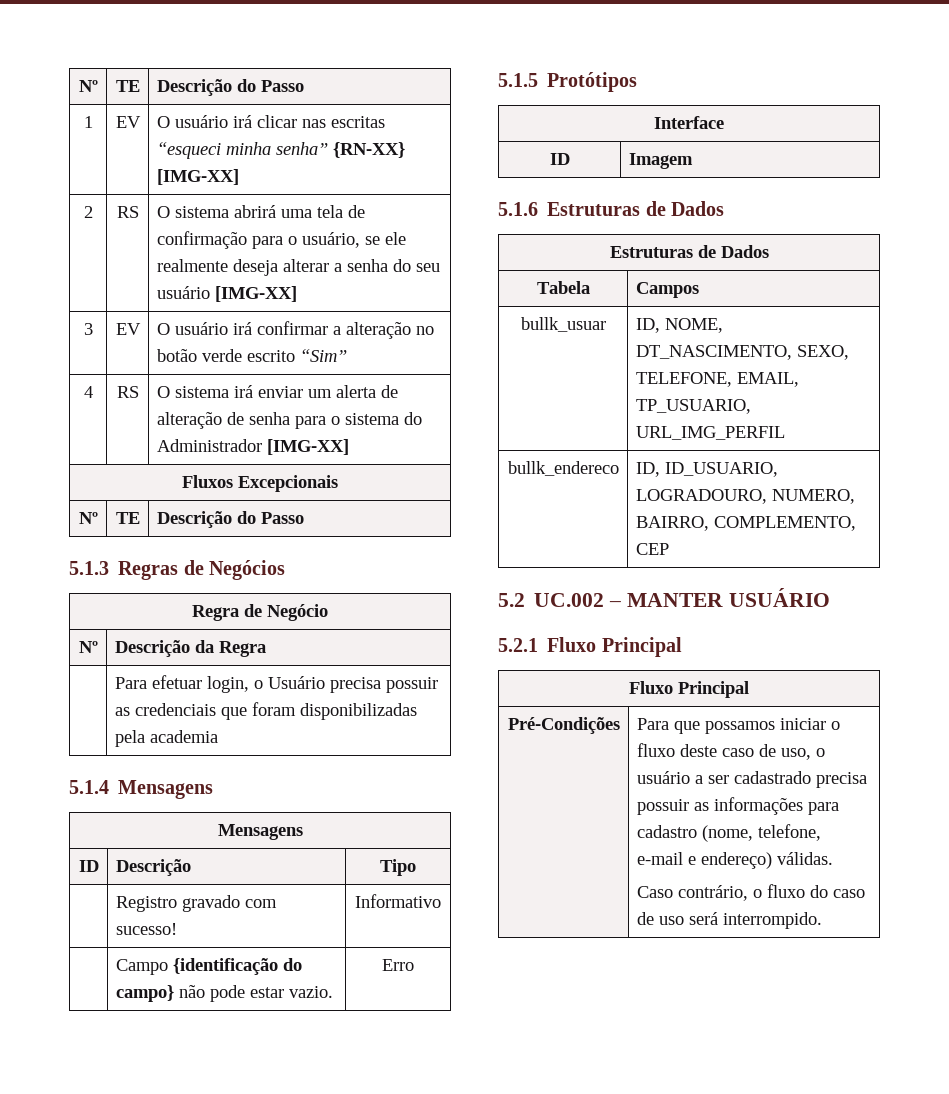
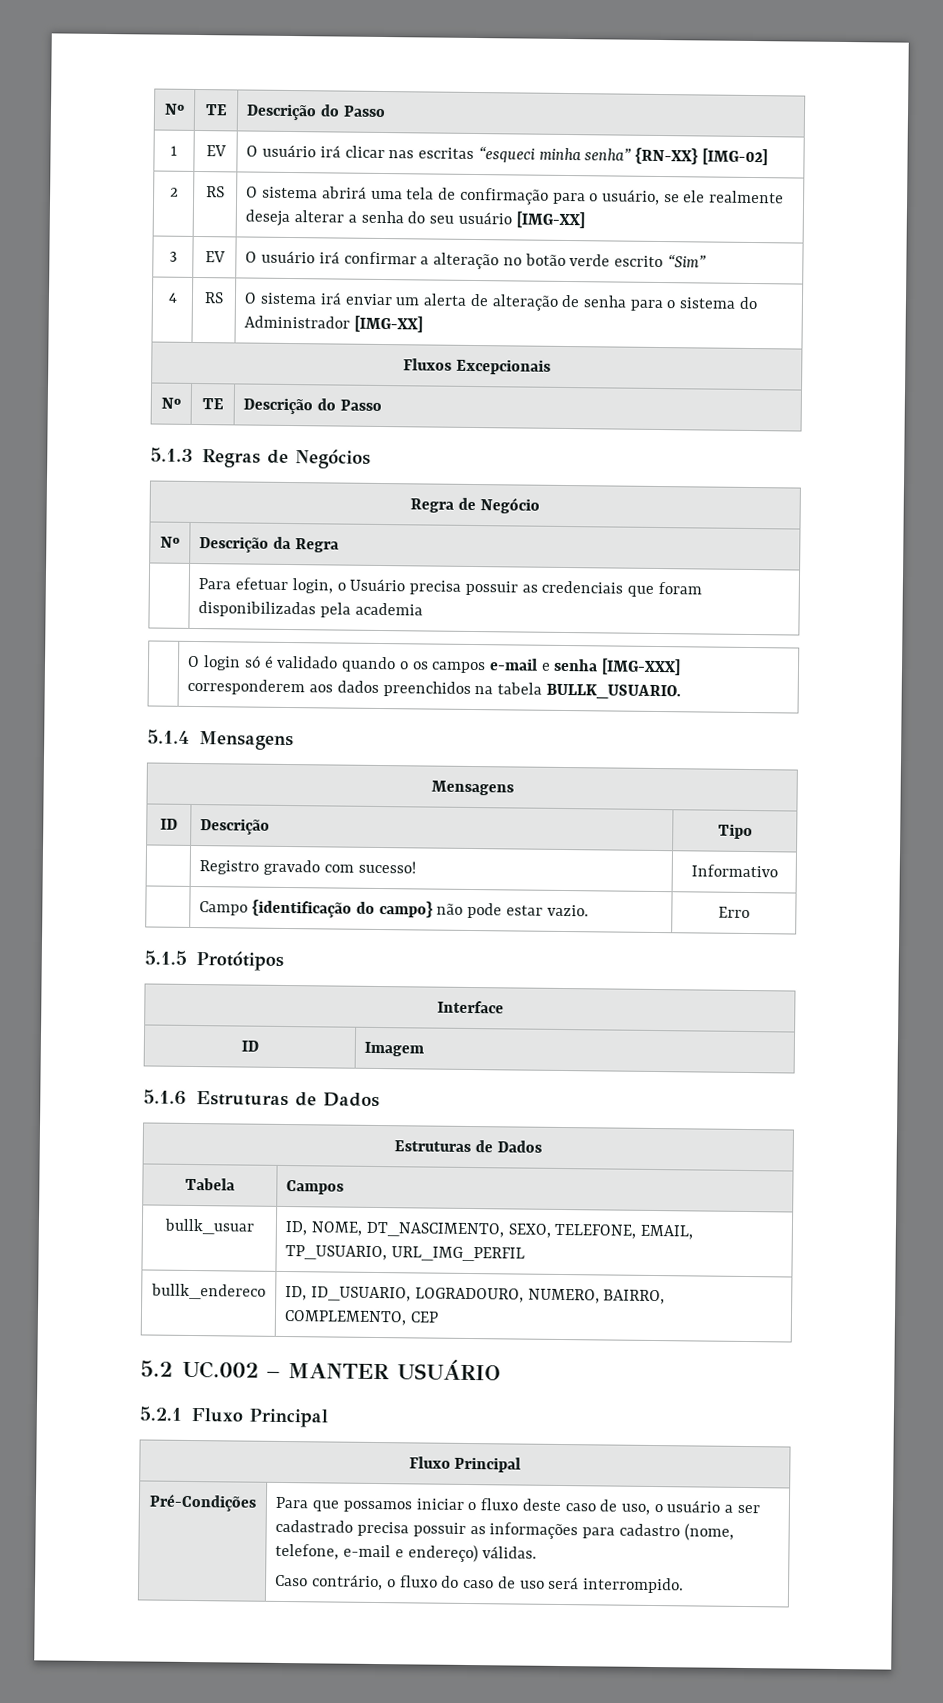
- 1 | EV | O usuário irá clicar nas escritas “esqueci minha senha” {RN-XX} [IMG-XX]
+ 1 | EV | O usuário irá clicar nas escritas “esqueci minha senha” {RN-XX} [IMG-02]
+ | O login só é validado quando o os campos e-mail e senha [IMG-XXX] corresponderem aos dados preenchidos na tabela BULLK_USUARIO.

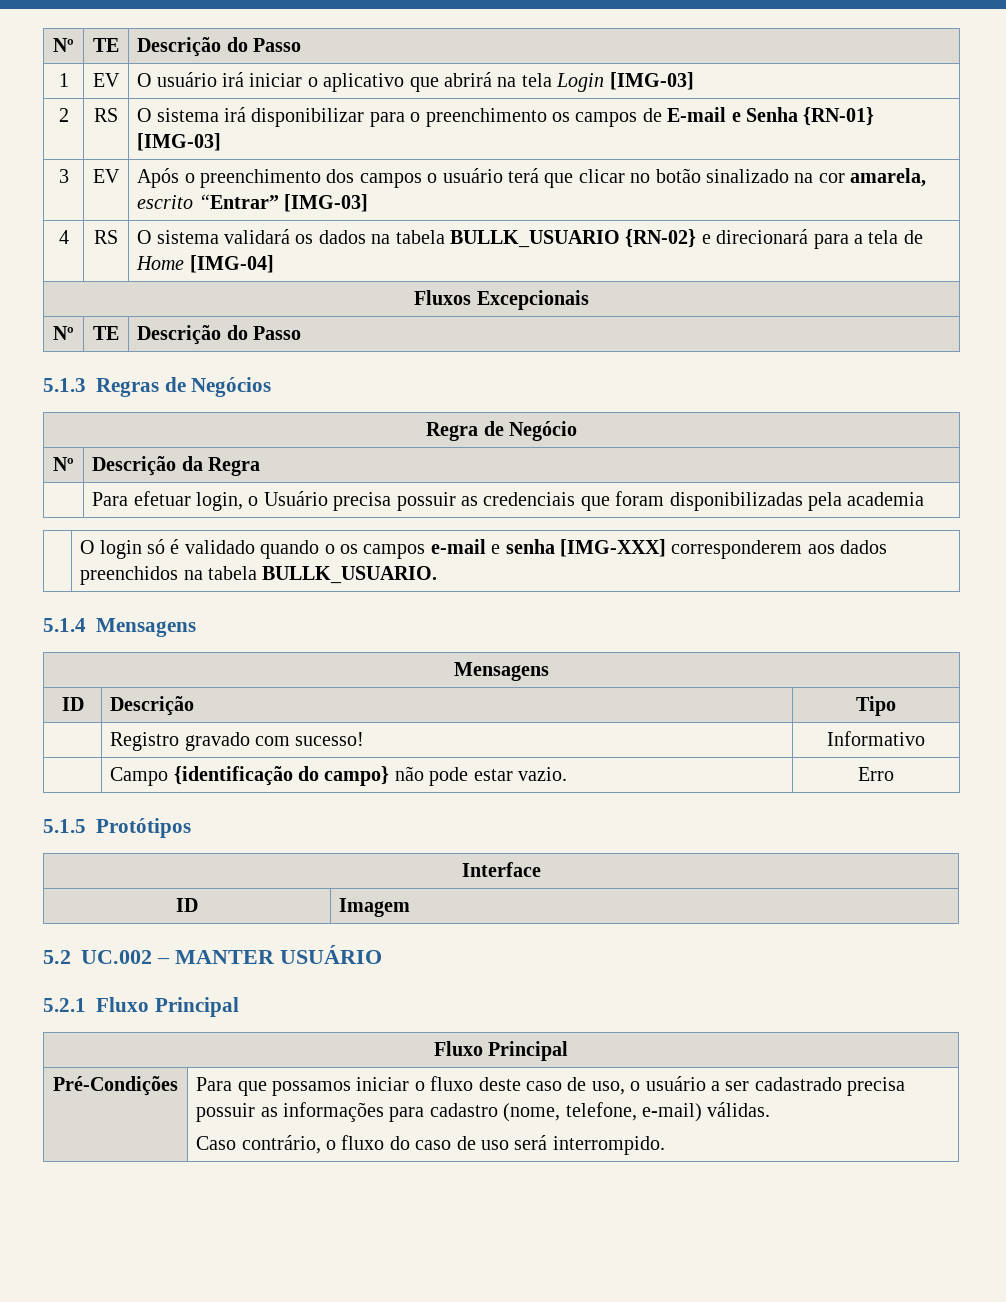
- 1 | EV | O usuário irá clicar nas escritas “esqueci minha senha” {RN-XX} [IMG-02]
- 2 | RS | O sistema abrirá uma tela de confirmação para o usuário, se ele realmente deseja alterar a senha do seu usuário [IMG-XX]
- 3 | EV | O usuário irá confirmar a alteração no botão verde escrito “Sim”
- 4 | RS | O sistema irá enviar um alerta de alteração de senha para o sistema do Administrador [IMG-XX]
+ 1 | EV | O usuário irá iniciar o aplicativo que abrirá na tela Login [IMG-03]
+ 2 | RS | O sistema irá disponibilizar para o preenchimento os campos de E-mail e Senha {RN-01} [IMG-03]
+ 3 | EV | Após o preenchimento dos campos o usuário terá que clicar no botão sinalizado na cor amarela, escrito “Entrar” [IMG-03]
+ 4 | RS | O sistema validará os dados na tabela BULLK_USUARIO {RN-02} e direcionará para a tela de Home [IMG-04]
- 5.1.6 Estruturas de Dados
- Estruturas de Dados
- Tabela | Campos
- bullk_usuar | ID, NOME, DT_NASCIMENTO, SEXO, TELEFONE, EMAIL, TP_USUARIO, URL_IMG_PERFIL
- bullk_endereco | ID, ID_USUARIO, LOGRADOURO, NUMERO, BAIRRO, COMPLEMENTO, CEP
- Pré-Condições | Para que possamos iniciar o fluxo deste caso de uso, o usuário a ser cadastrado precisa possuir as informações para cadastro (nome, telefone, e-mail e endereço) válidas.
+ Pré-Condições | Para que possamos iniciar o fluxo deste caso de uso, o usuário a ser cadastrado precisa possuir as informações para cadastro (nome, telefone, e-mail) válidas.

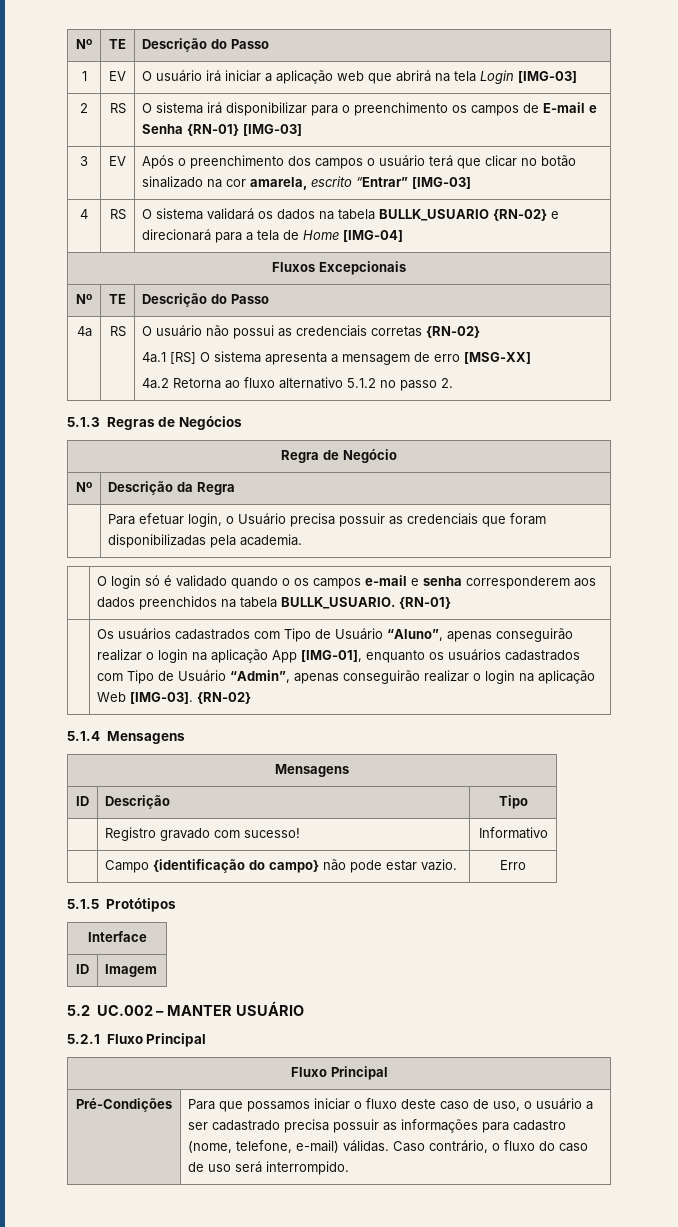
- 1 | EV | O usuário irá iniciar o aplicativo que abrirá na tela Login [IMG-03]
+ 1 | EV | O usuário irá iniciar a aplicação web que abrirá na tela Login [IMG-03]
+ 4a | RS | O usuário não possui as credenciais corretas {RN-02}
+ 4a.1 [RS] O sistema apresenta a mensagem de erro [MSG-XX]
+ 4a.2 Retorna ao fluxo alternativo 5.1.2 no passo 2.
- | Para efetuar login, o Usuário precisa possuir as credenciais que foram disponibilizadas pela academia
+ | Para efetuar login, o Usuário precisa possuir as credenciais que foram disponibilizadas pela academia.
- | O login só é validado quando o os campos e-mail e senha [IMG-XXX] corresponderem aos dados preenchidos na tabela BULLK_USUARIO.
+ | O login só é validado quando o os campos e-mail e senha corresponderem aos dados preenchidos na tabela BULLK_USUARIO. {RN-01}
+ | Os usuários cadastrados com Tipo de Usuário “Aluno”, apenas conseguirão realizar o login na aplicação App [IMG-01], enquanto os usuários cadastrados com Tipo de Usuário “Admin”, apenas conseguirão realizar o login na aplicação Web [IMG-03]. {RN-02}
- Pré-Condições | Para que possamos iniciar o fluxo deste caso de uso, o usuário a ser cadastrado precisa possuir as informações para cadastro (nome, telefone, e-mail) válidas.
- Caso contrário, o fluxo do caso de uso será interrompido.
+ Pré-Condições | Para que possamos iniciar o fluxo deste caso de uso, o usuário a ser cadastrado precisa possuir as informações para cadastro (nome, telefone, e-mail) válidas. Caso contrário, o fluxo do caso de uso será interrompido.

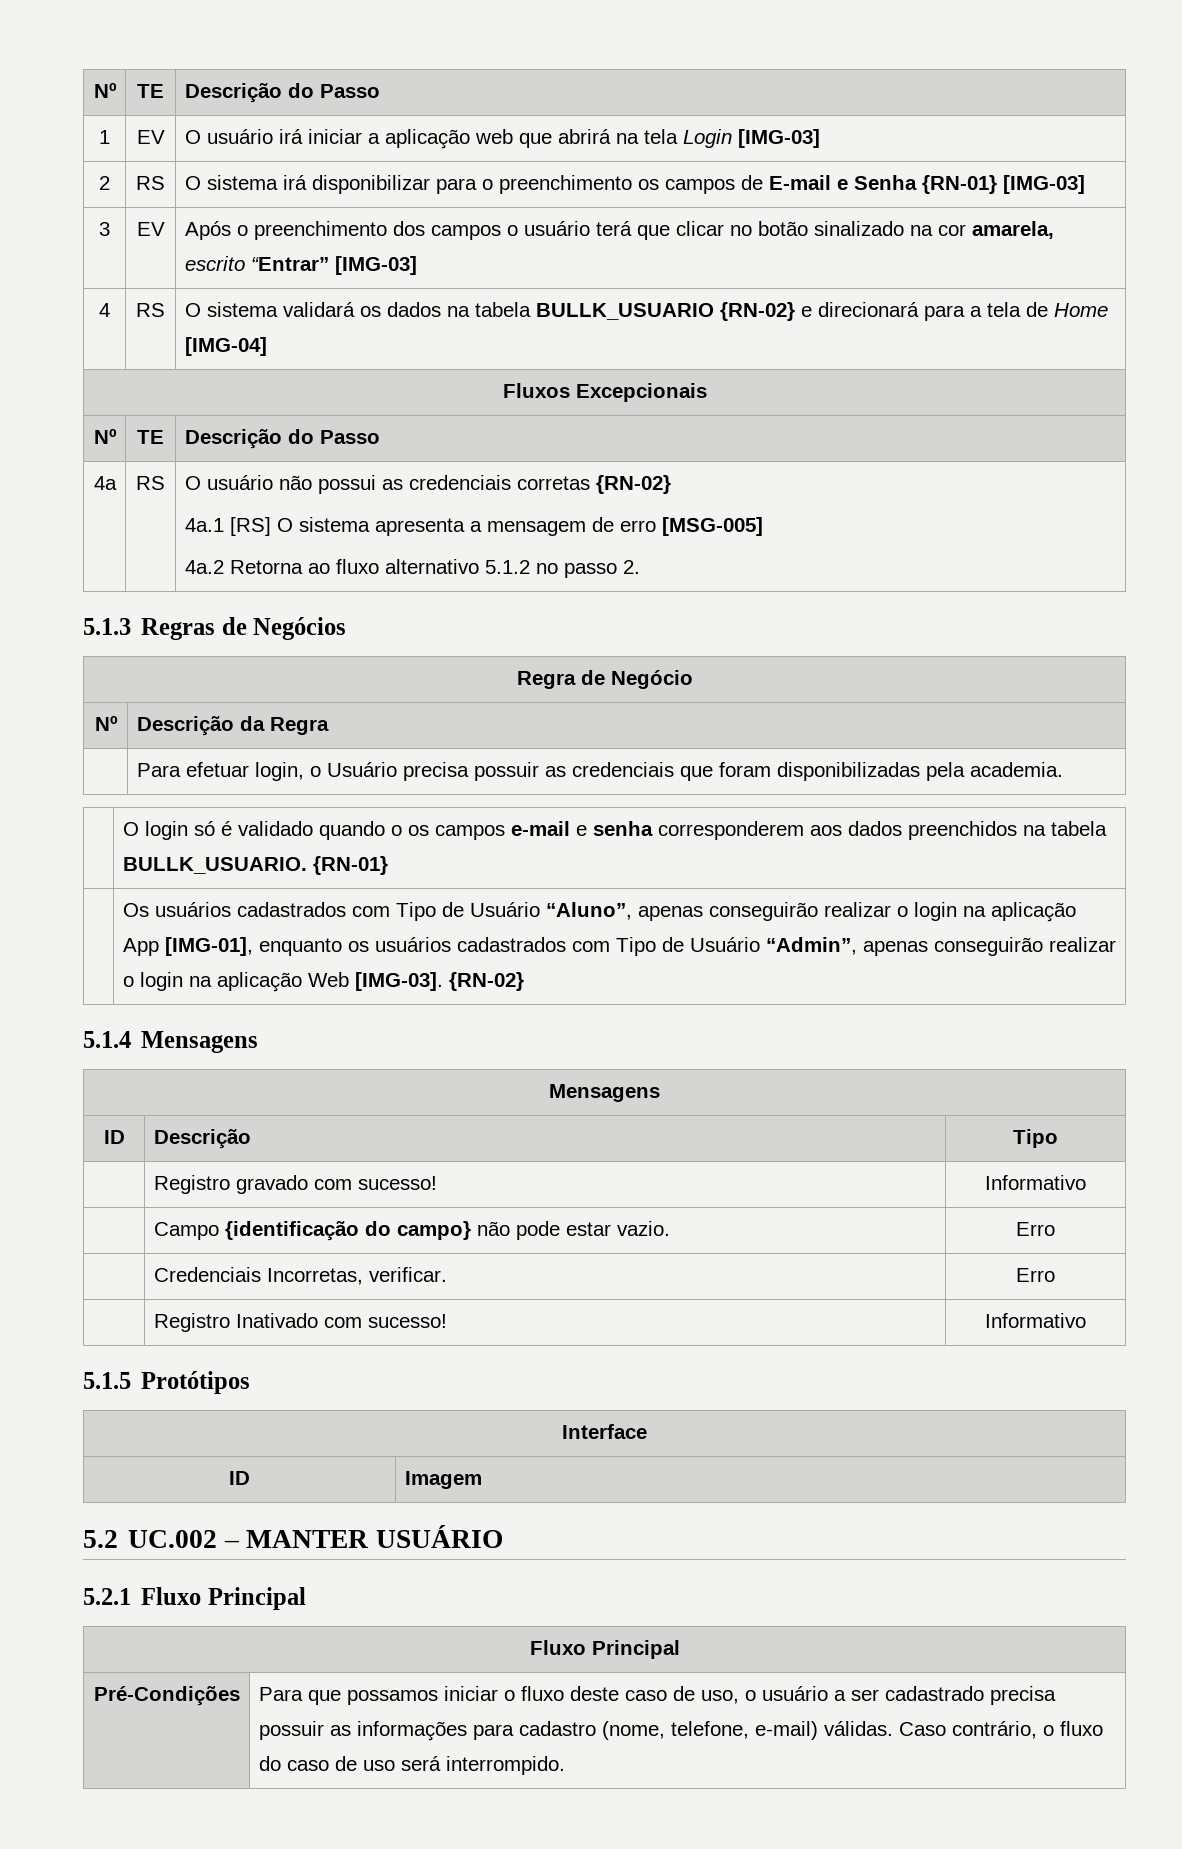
  4a | RS | O usuário não possui as credenciais corretas {RN-02}
- 4a.1 [RS] O sistema apresenta a mensagem de erro [MSG-XX]
+ 4a.1 [RS] O sistema apresenta a mensagem de erro [MSG-005]
+ | Credenciais Incorretas, verificar. | Erro
+ | Registro Inativado com sucesso! | Informativo

